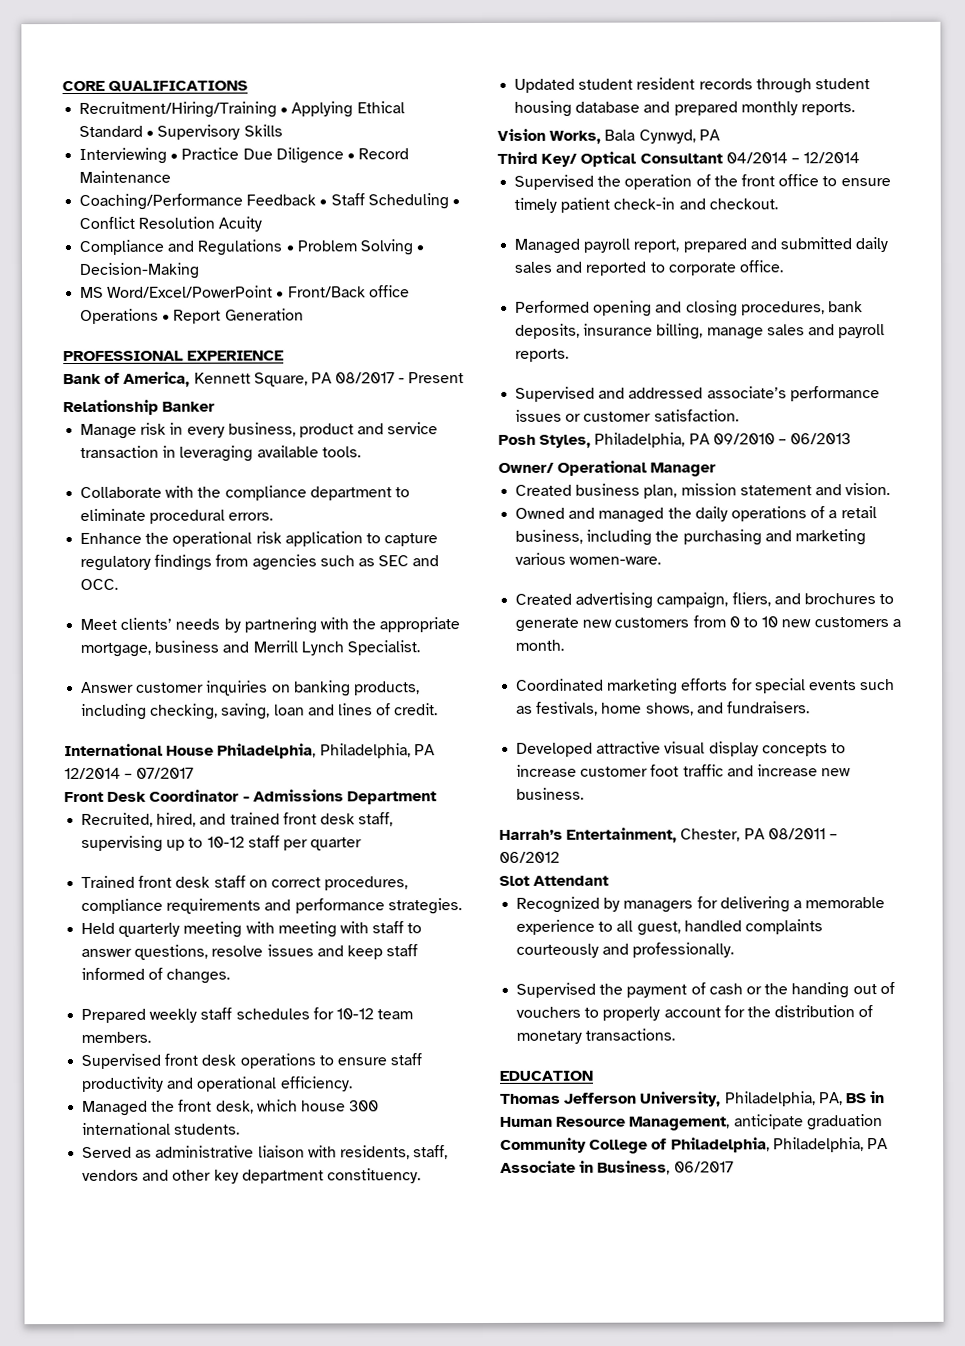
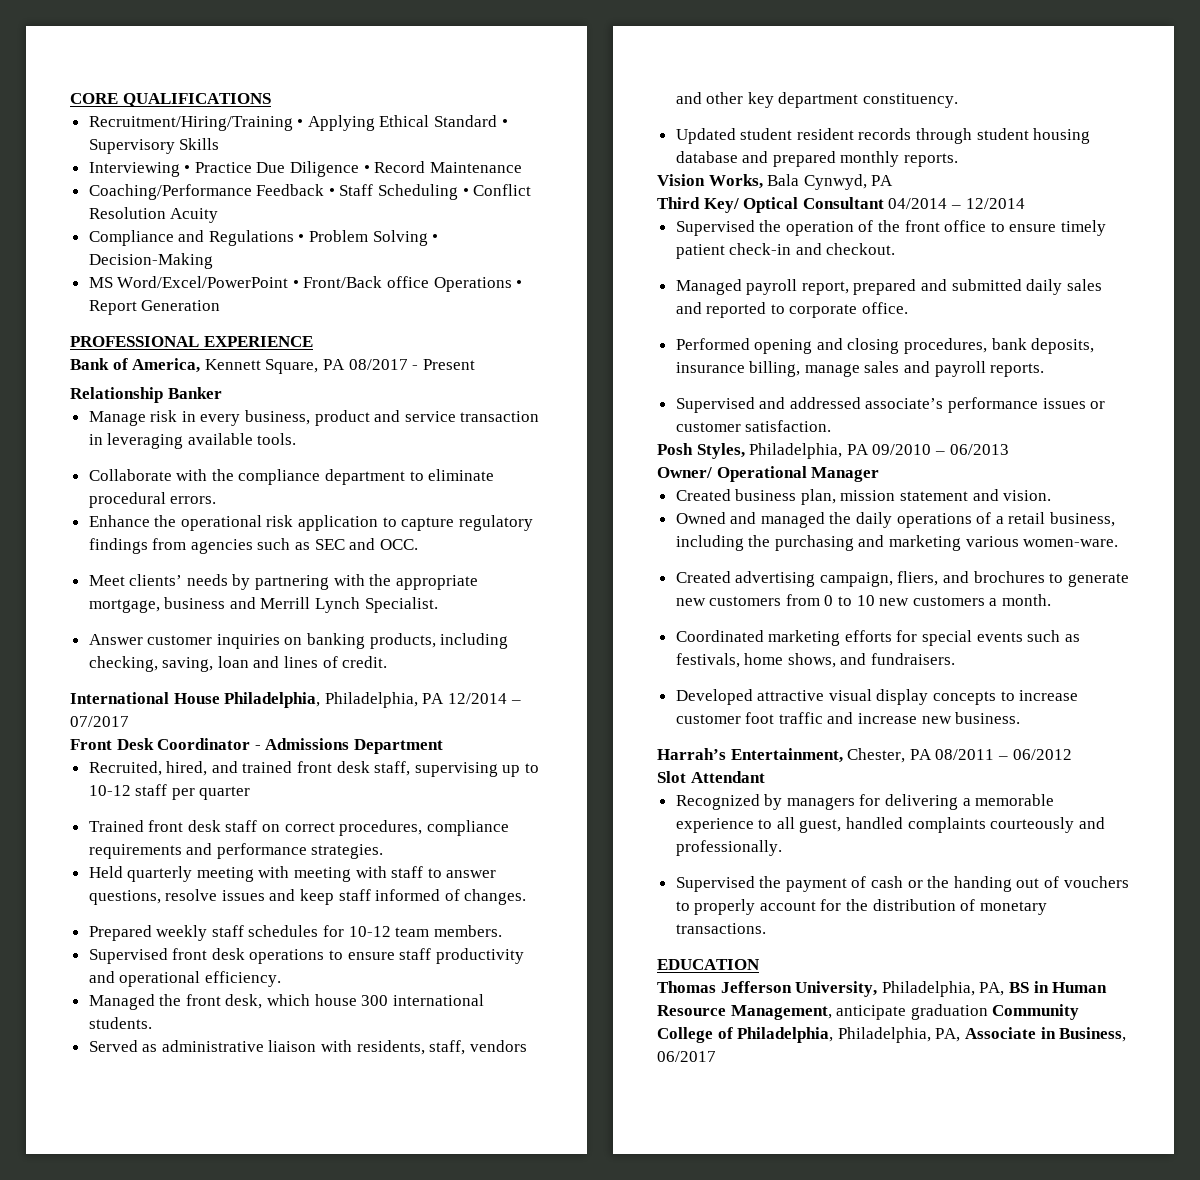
- Thomas Jefferson University, Philadelphia, PA, BS in Human Resource Management, anticipate graduation Community College of Philadelphia, Philadelphia, PA Associate in Business, 06/2017
+ Thomas Jefferson University, Philadelphia, PA, BS in Human Resource Management, anticipate graduation Community College of Philadelphia, Philadelphia, PA, Associate in Business, 06/2017

